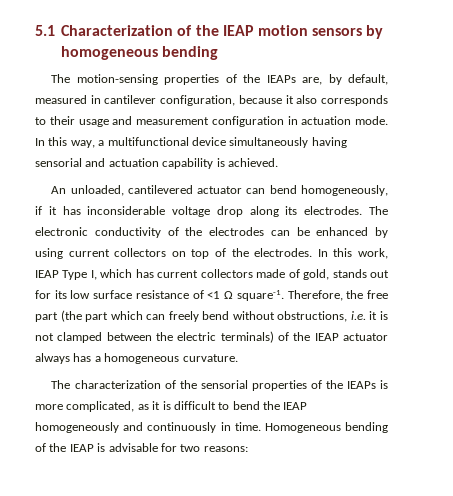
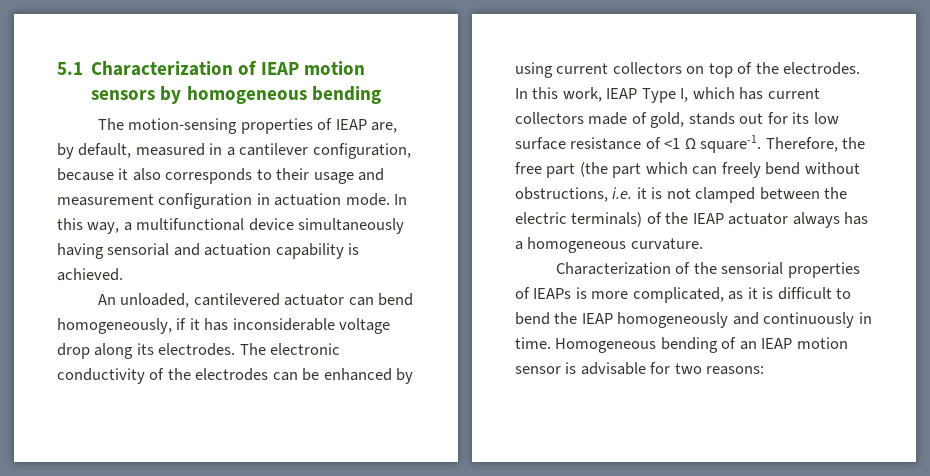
- 5.1 Characterization of the IEAP motion sensors by homogeneous bending
+ 5.1 Characterization of IEAP motion sensors by homogeneous bending
- The motion-sensing properties of the IEAPs are, by default, measured in cantilever configuration, because it also corresponds to their usage and measurement configuration in actuation mode.
+ The motion-sensing properties of IEAP are, by default, measured in a cantilever configuration, because it also corresponds to their usage and measurement configuration in actuation mode.
- The characterization of the sensorial properties of the IEAPs is more complicated, as it is difficult to bend the IEAP homogeneously and continuously in time.
+ Characterization of the sensorial properties of IEAPs is more complicated, as it is difficult to bend the IEAP homogeneously and continuously in time.
- Homogeneous bending of the IEAP is advisable for two reasons:
+ Homogeneous bending of an IEAP motion sensor is advisable for two reasons:

